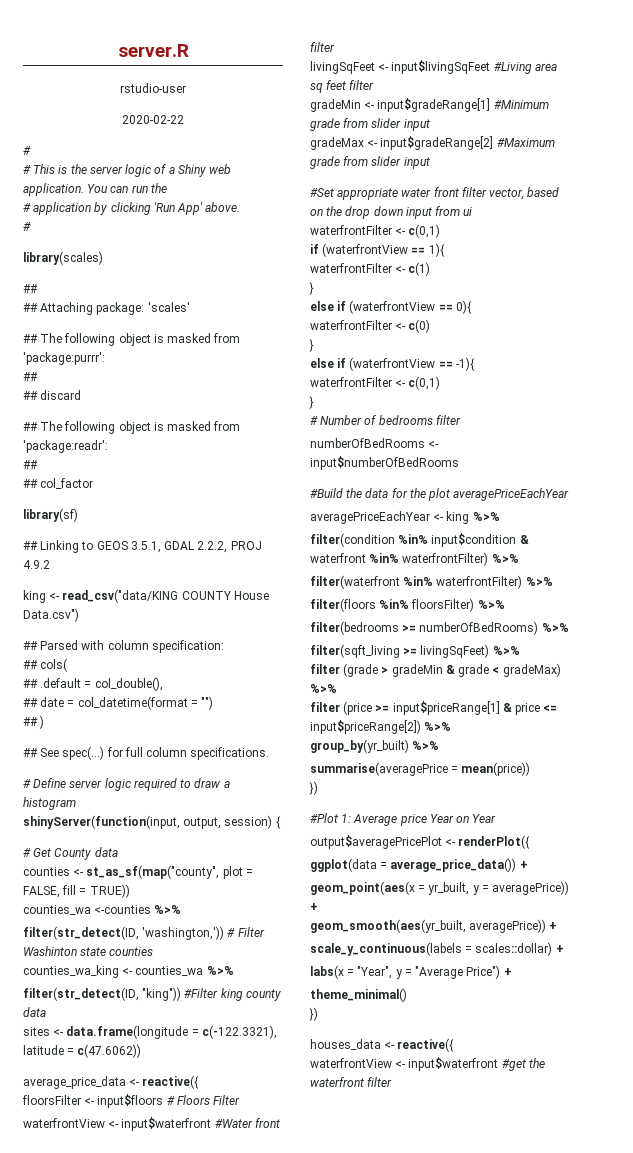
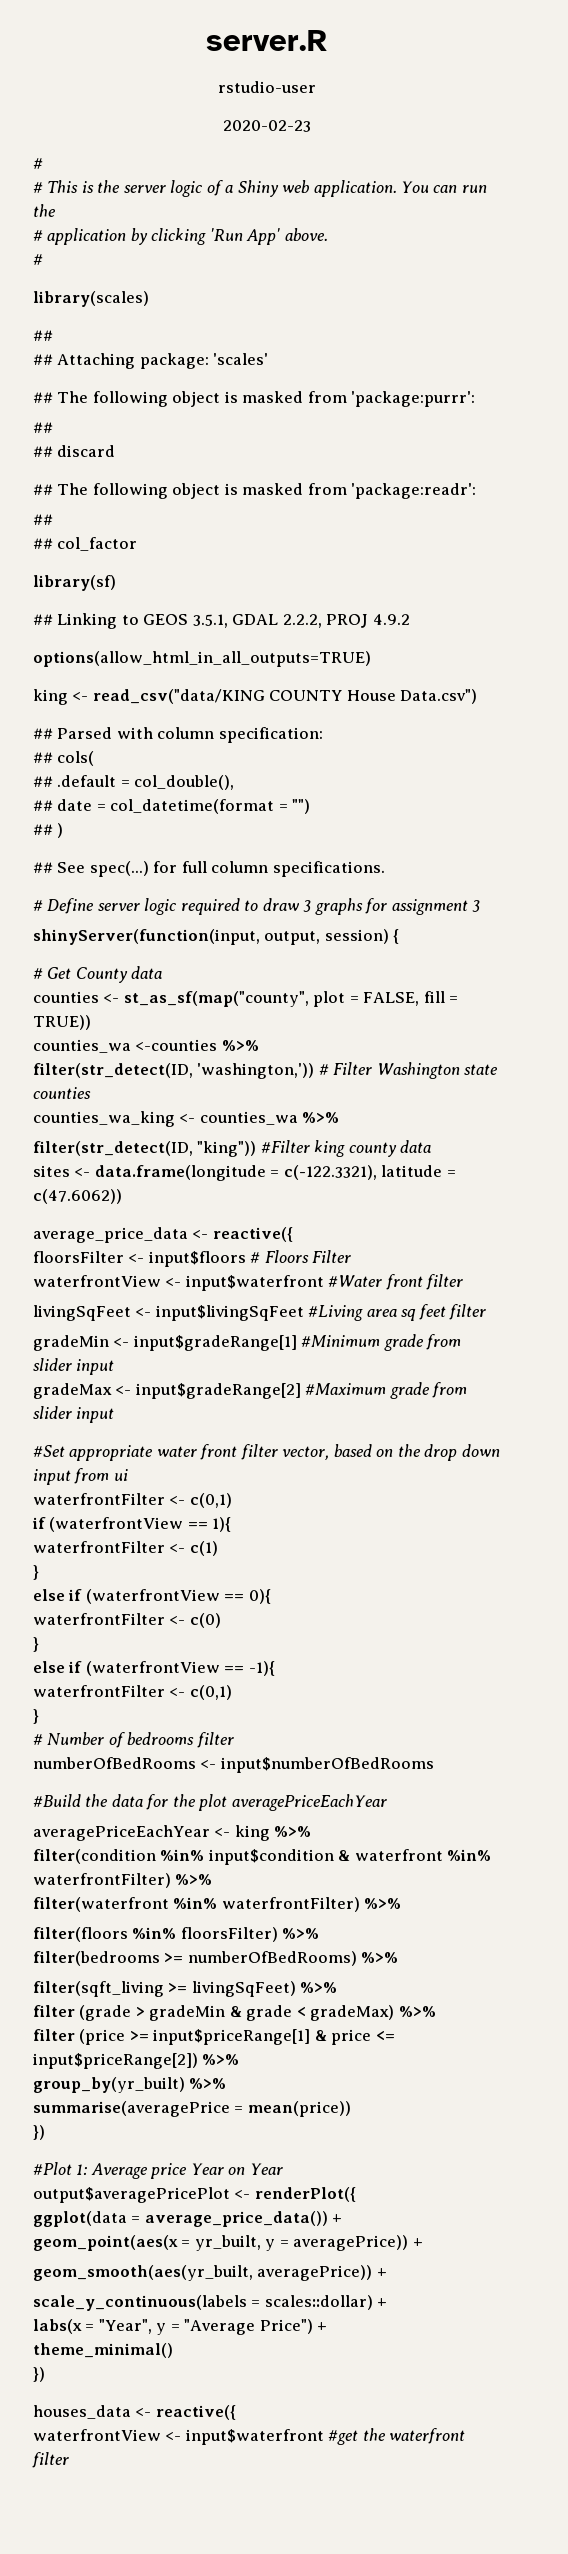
- 2020-02-22
+ 2020-02-23
+ options(allow_html_in_all_outputs=TRUE)
- # Define server logic required to draw a histogram
+ # Define server logic required to draw 3 graphs for assignment 3
- filter(str_detect(ID, 'washington,')) # Filter Washinton state counties
+ filter(str_detect(ID, 'washington,')) # Filter Washington state counties

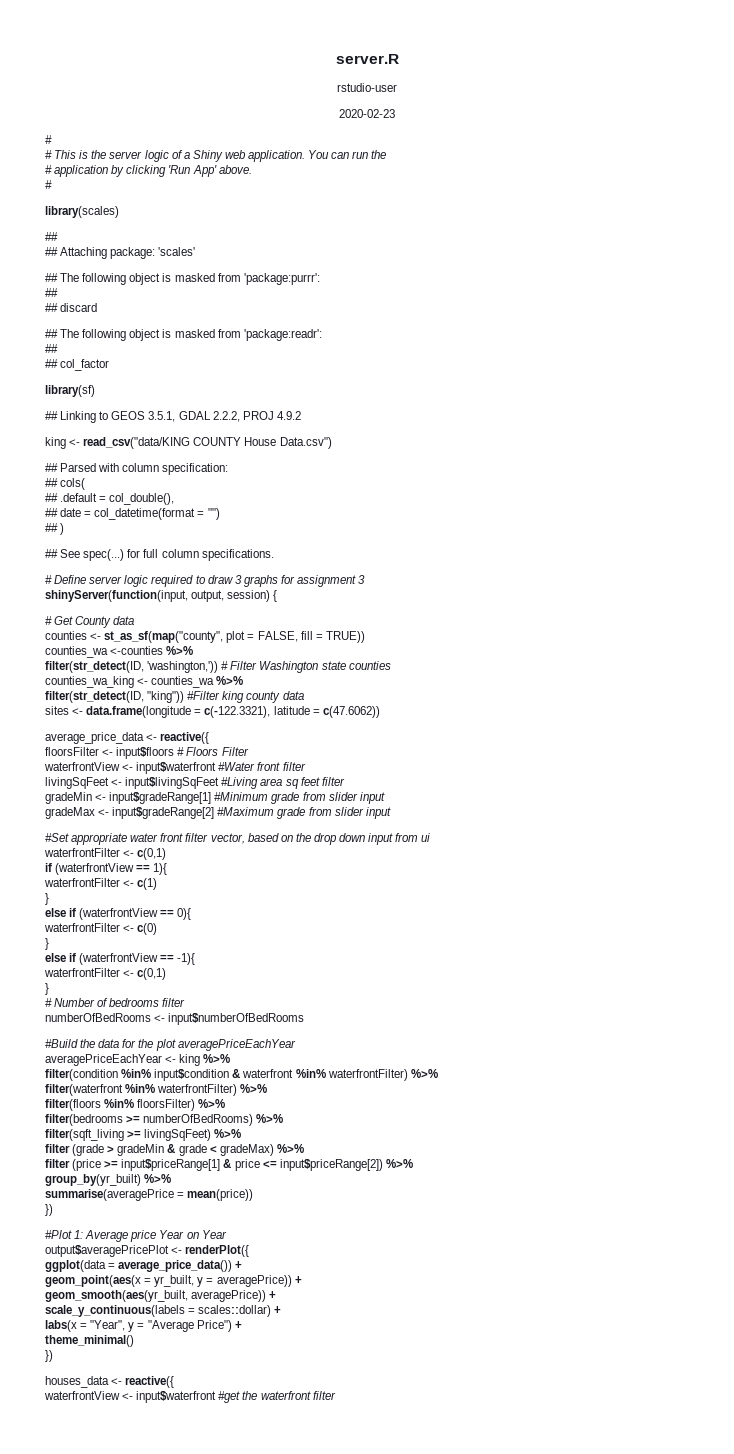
- options(allow_html_in_all_outputs=TRUE)

